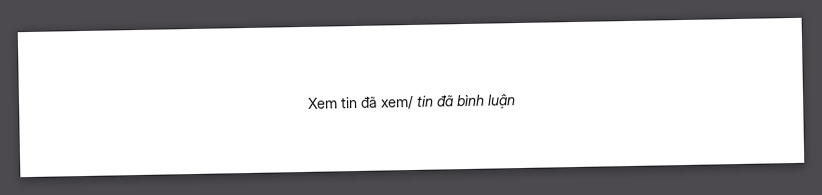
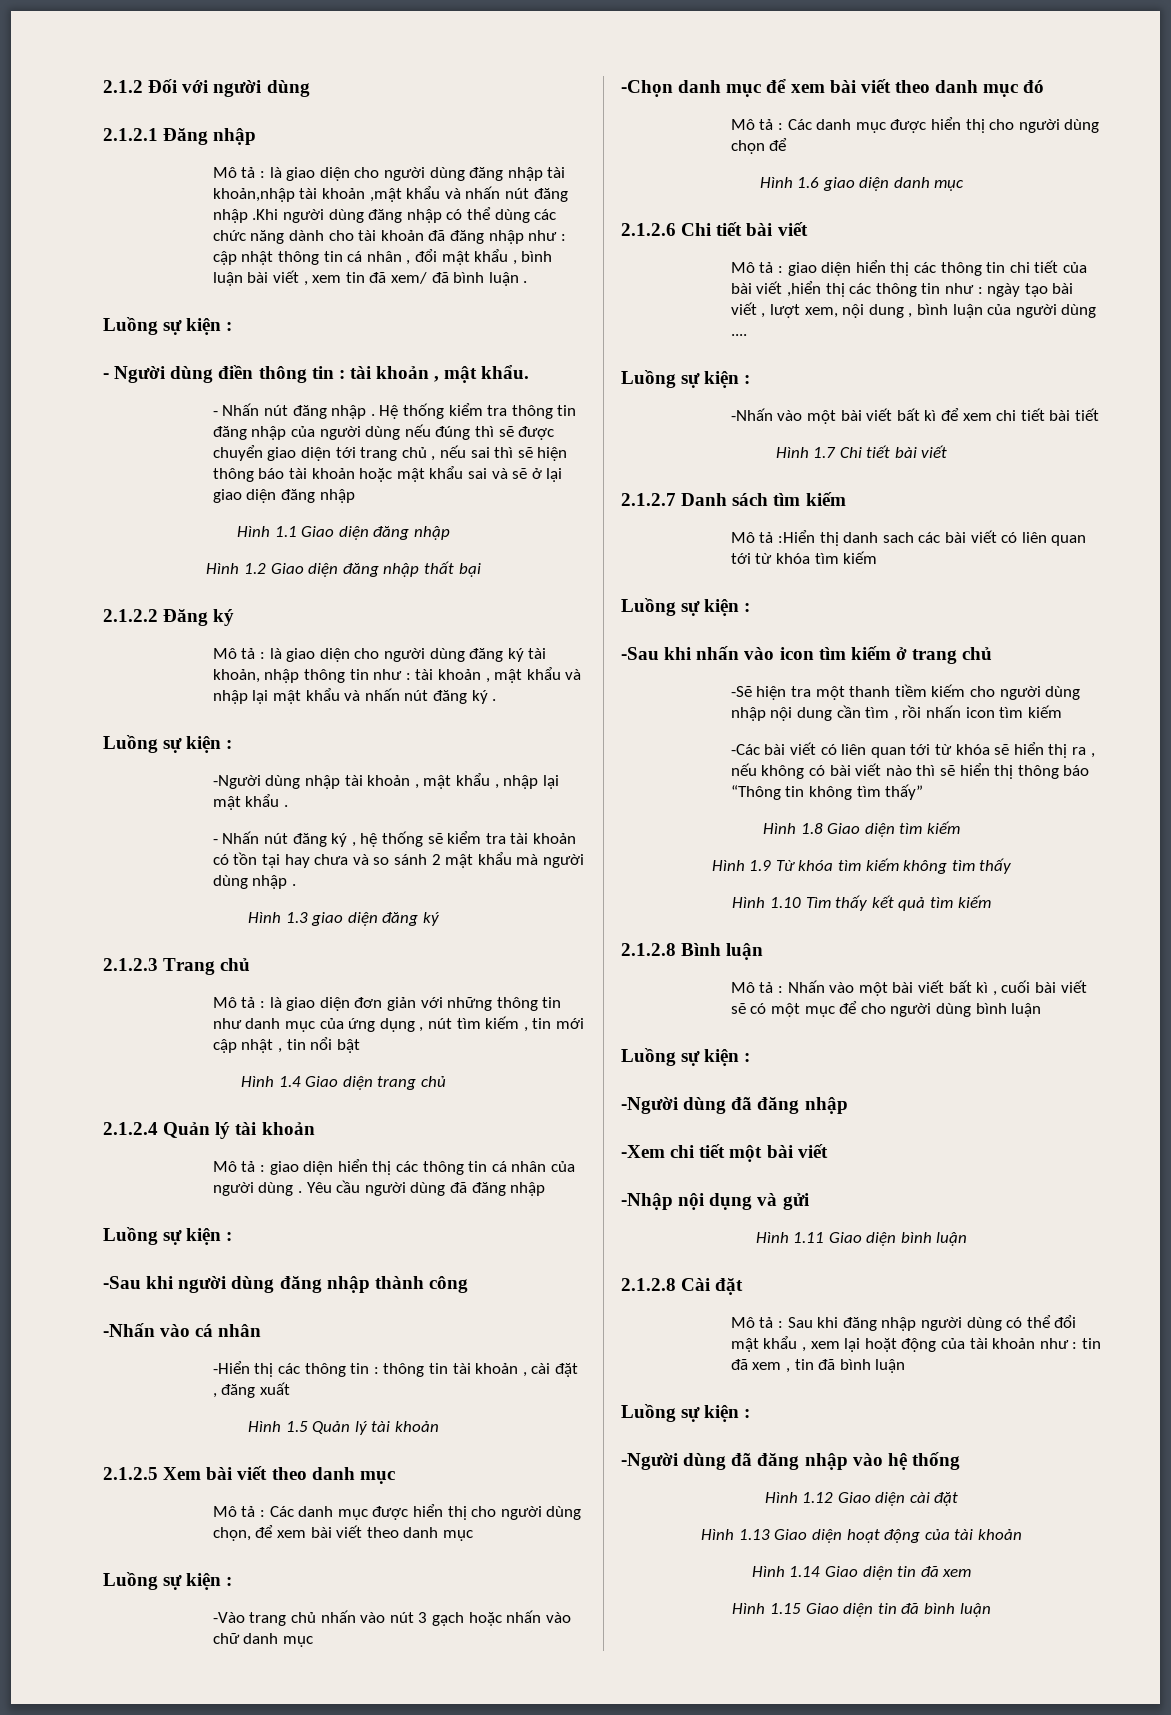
- Xem tin đã xem/ tin đã bình luận
+ 2.1.2 Đối với người dùng
+ 2.1.2.1 Đăng nhập
+ Mô tả : là giao diện cho người dùng đăng nhập tài khoản,nhập tài khoản ,mật khẩu và nhấn nút đăng nhập .Khi người dùng đăng nhập có thể dùng các chức năng dành cho tài khoản đã đăng nhập như : cập nhật thông tin cá nhân , đổi mật khẩu , bình luận bài viết , xem tin đã xem/ đã bình luận .
+ Luồng sự kiện :
+ - Người dùng điền thông tin : tài khoản , mật khẩu.
+ - Nhấn nút đăng nhập . Hệ thống kiểm tra thông tin đăng nhập của người dùng nếu đúng thì sẽ được chuyển giao diện tới trang chủ , nếu sai thì sẽ hiện thông báo tài khoản hoặc mật khẩu sai và sẽ ở lại giao diện đăng nhập
+ Hình 1.1 Giao diện đăng nhập
+ Hình 1.2 Giao diện đăng nhập thất bại
+ 2.1.2.2 Đăng ký
+ Mô tả : là giao diện cho người dùng đăng ký tài khoản, nhập thông tin như : tài khoản , mật khẩu và nhập lại mật khẩu và nhấn nút đăng ký .
+ Luồng sự kiện :
+ -Người dùng nhập tài khoản , mật khẩu , nhập lại mật khẩu .
+ - Nhấn nút đăng ký , hệ thống sẽ kiểm tra tài khoản có tồn tại hay chưa và so sánh 2 mật khẩu mà người dùng nhập .
+ Hình 1.3 giao diện đăng ký
+ 2.1.2.3 Trang chủ
+ Mô tả : là giao diện đơn giản với những thông tin như danh mục của ứng dụng , nút tìm kiếm , tin mới cập nhật , tin nổi bật
+ Hình 1.4 Giao diện trang chủ
+ 2.1.2.4 Quản lý tài khoản
+ Mô tả : giao diện hiển thị các thông tin cá nhân của người dùng . Yêu cầu người dùng đã đăng nhập
+ Luồng sự kiện :
+ -Sau khi người dùng đăng nhập thành công
+ -Nhấn vào cá nhân
+ -Hiển thị các thông tin : thông tin tài khoản , cài đặt , đăng xuất
+ Hình 1.5 Quản lý tài khoản
+ 2.1.2.5 Xem bài viết theo danh mục
+ Mô tả : Các danh mục được hiển thị cho người dùng chọn, để xem bài viết theo danh mục
+ Luồng sự kiện :
+ -Vào trang chủ nhấn vào nút 3 gạch hoặc nhấn vào chữ danh mục
+ -Chọn danh mục để xem bài viết theo danh mục đó
+ Mô tả : Các danh mục được hiển thị cho người dùng chọn để
+ Hình 1.6 giao diện danh mục
+ 2.1.2.6 Chi tiết bài viết
+ Mô tả : giao diện hiển thị các thông tin chi tiết của bài viết ,hiển thị các thông tin như : ngày tạo bài viết , lượt xem, nội dung , bình luận của người dùng ....
+ Luồng sự kiện :
+ -Nhấn vào một bài viết bất kì để xem chi tiết bài tiết
+ Hình 1.7 Chi tiết bài viết
+ 2.1.2.7 Danh sách tìm kiếm
+ Mô tả :Hiển thị danh sach các bài viết có liên quan tới từ khóa tìm kiếm
+ Luồng sự kiện :
+ -Sau khi nhấn vào icon tìm kiếm ở trang chủ
+ -Sẽ hiện tra một thanh tiềm kiếm cho người dùng nhập nội dung cần tìm , rồi nhấn icon tìm kiếm
+ -Các bài viết có liên quan tới từ khóa sẽ hiển thị ra , nếu không có bài viết nào thì sẽ hiển thị thông báo “Thông tin không tìm thấy”
+ Hình 1.8 Giao diện tìm kiếm
+ Hình 1.9 Từ khóa tìm kiếm không tìm thấy
+ Hình 1.10 Tìm thấy kết quả tìm kiếm
+ 2.1.2.8 Bình luận
+ Mô tả : Nhấn vào một bài viết bất kì , cuối bài viết sẽ có một mục để cho người dùng bình luận
+ Luồng sự kiện :
+ -Người dùng đã đăng nhập
+ -Xem chi tiết một bài viết
+ -Nhập nội dụng và gửi
+ Hình 1.11 Giao diện bình luận
+ 2.1.2.8 Cài đặt
+ Mô tả : Sau khi đăng nhập người dùng có thể đổi mật khẩu , xem lại hoặt động của tài khoản như : tin đã xem , tin đã bình luận
+ Luồng sự kiện :
+ -Người dùng đã đăng nhập vào hệ thống
+ Hình 1.12 Giao diện cài đặt
+ Hình 1.13 Giao diện hoạt động của tài khoản
+ Hình 1.14 Giao diện tin đã xem
+ Hình 1.15 Giao diện tin đã bình luận

